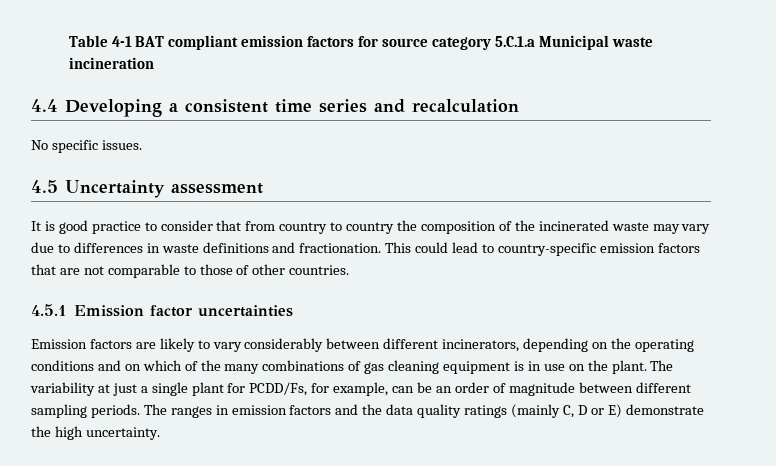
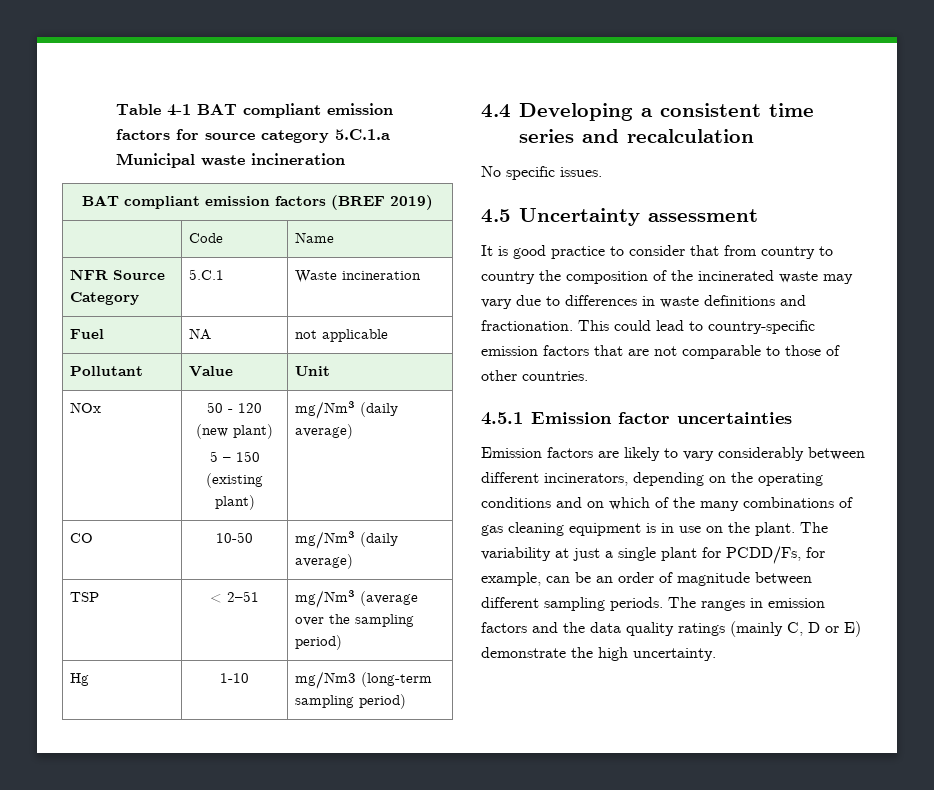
+ BAT compliant emission factors (BREF 2019)
+ | Code | Name
+ NFR Source Category | 5.C.1 | Waste incineration
+ Fuel | NA | not applicable
+ Pollutant | Value | Unit
+ NOx | 50 - 120 (new plant)
+ 5 – 150 (existing plant) | mg/Nm³ (daily average)
+ CO | 10-50 | mg/Nm³ (daily average)
+ TSP | < 2–51 | mg/Nm³ (average over the sampling period)
+ Hg | 1-10 | mg/Nm3 (long-term sampling period)

